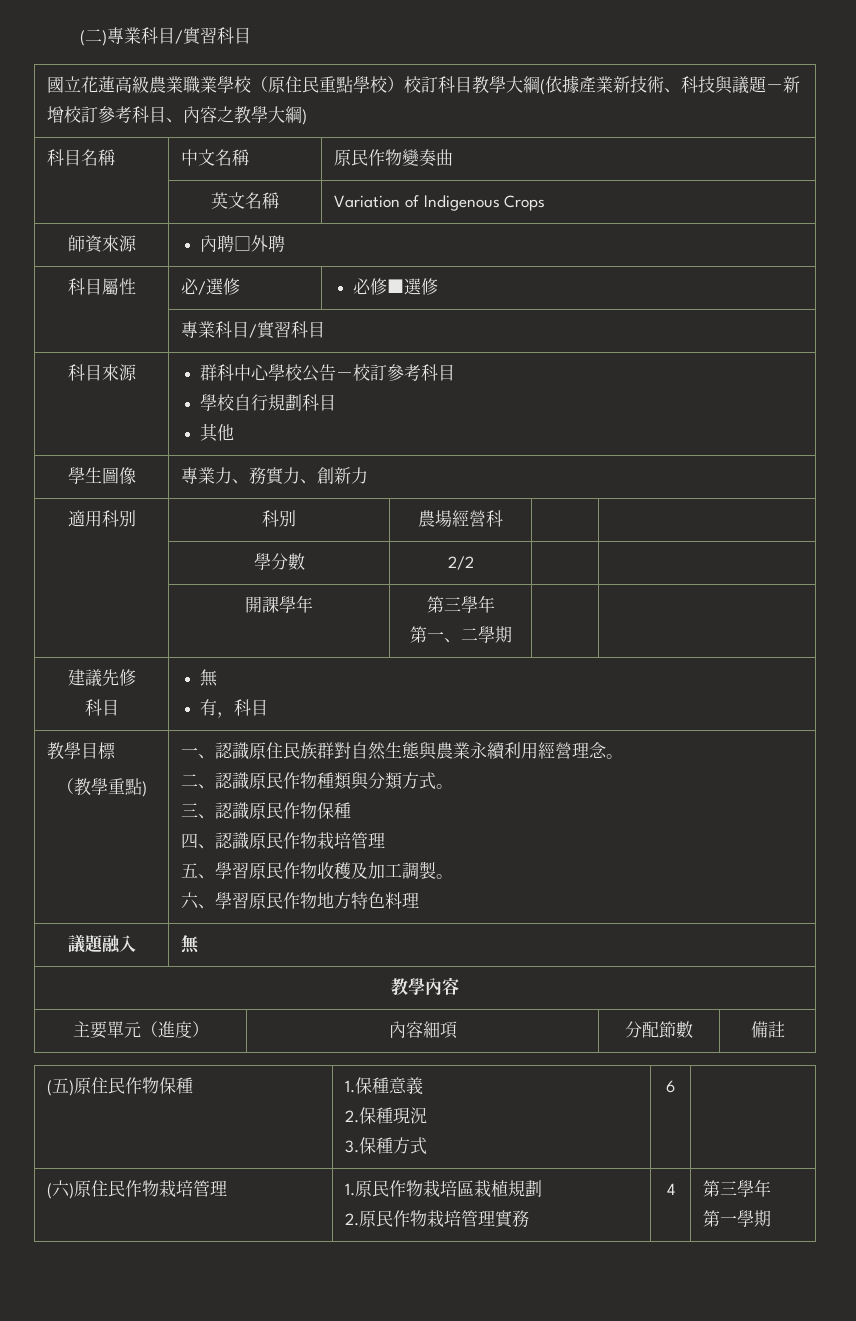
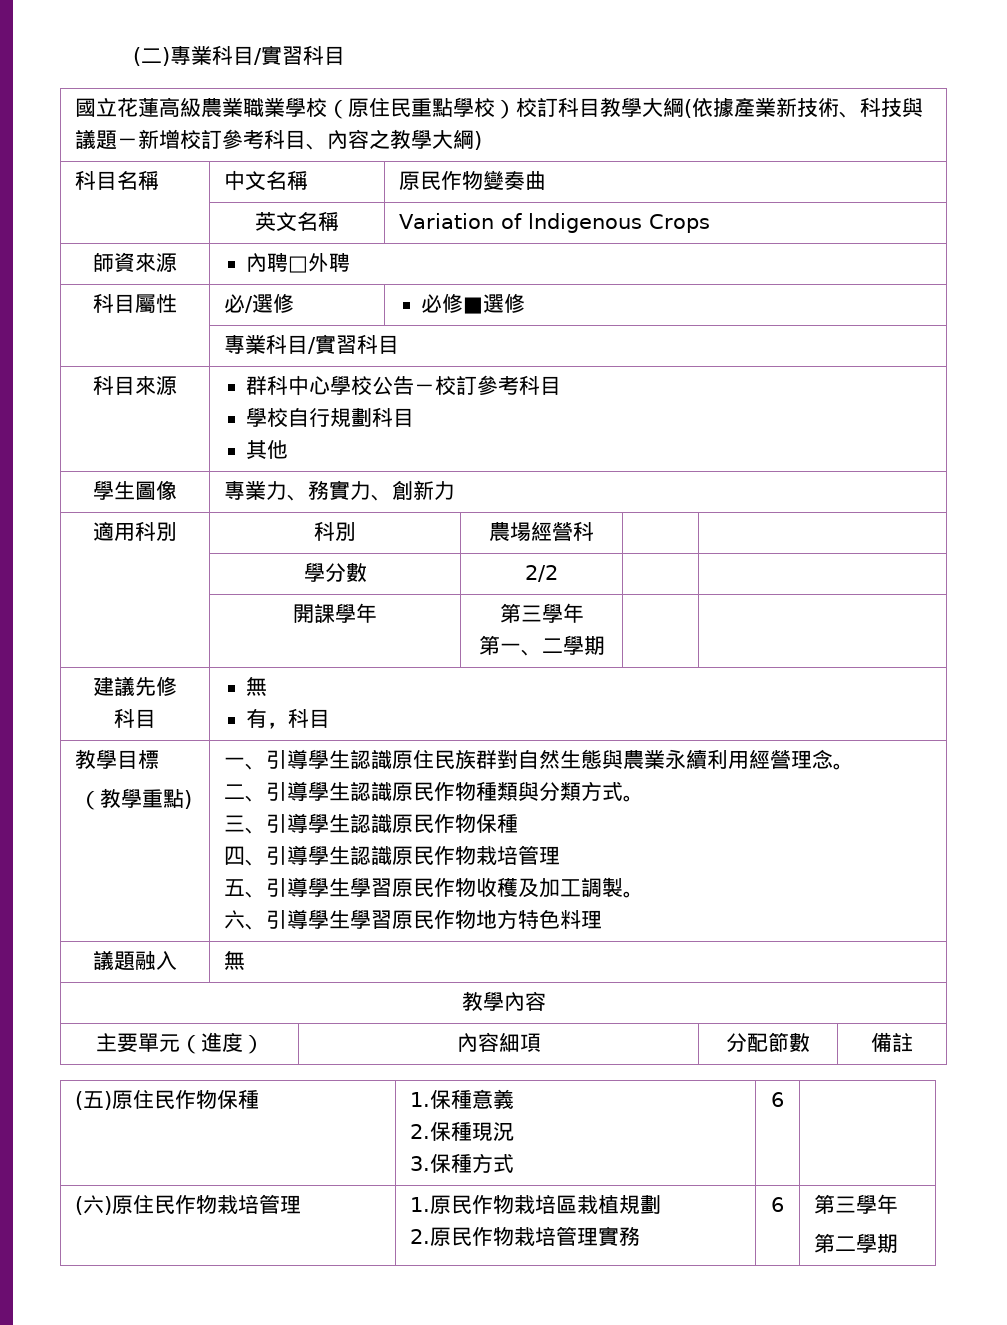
- 一、認識原住民族群對自然生態與農業永續利用經營理念。
+ 一、引導學生認識原住民族群對自然生態與農業永續利用經營理念。
- 二、認識原民作物種類與分類方式。
+ 二、引導學生認識原民作物種類與分類方式。
- 三、認識原民作物保種
+ 三、引導學生認識原民作物保種
- 四、認識原民作物栽培管理
+ 四、引導學生認識原民作物栽培管理
- 五、學習原民作物收穫及加工調製。
+ 五、引導學生學習原民作物收穫及加工調製。
- 六、學習原民作物地方特色料理
+ 六、引導學生學習原民作物地方特色料理
  (六)原住民作物栽培管理 | 1.原民作物栽培區栽植規劃
- 2.原民作物栽培管理實務 | 4 | 第三學年
- 第一學期
+ 2.原民作物栽培管理實務 | 6 | 第三學年
+ 第二學期

